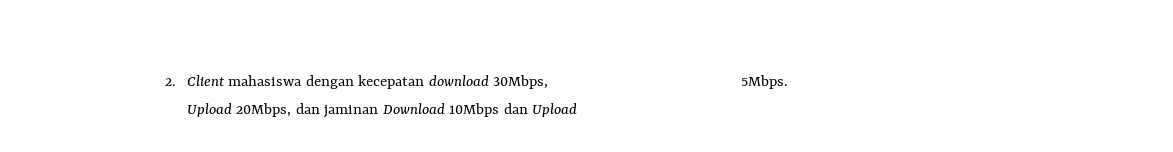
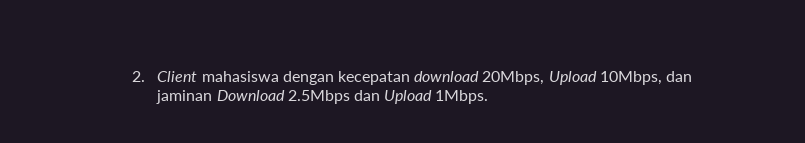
- 2. Client mahasiswa dengan kecepatan download 30Mbps, Upload 20Mbps, dan jaminan Download 10Mbps dan Upload 5Mbps.
+ 2. Client mahasiswa dengan kecepatan download 20Mbps, Upload 10Mbps, dan jaminan Download 2.5Mbps dan Upload 1Mbps.

